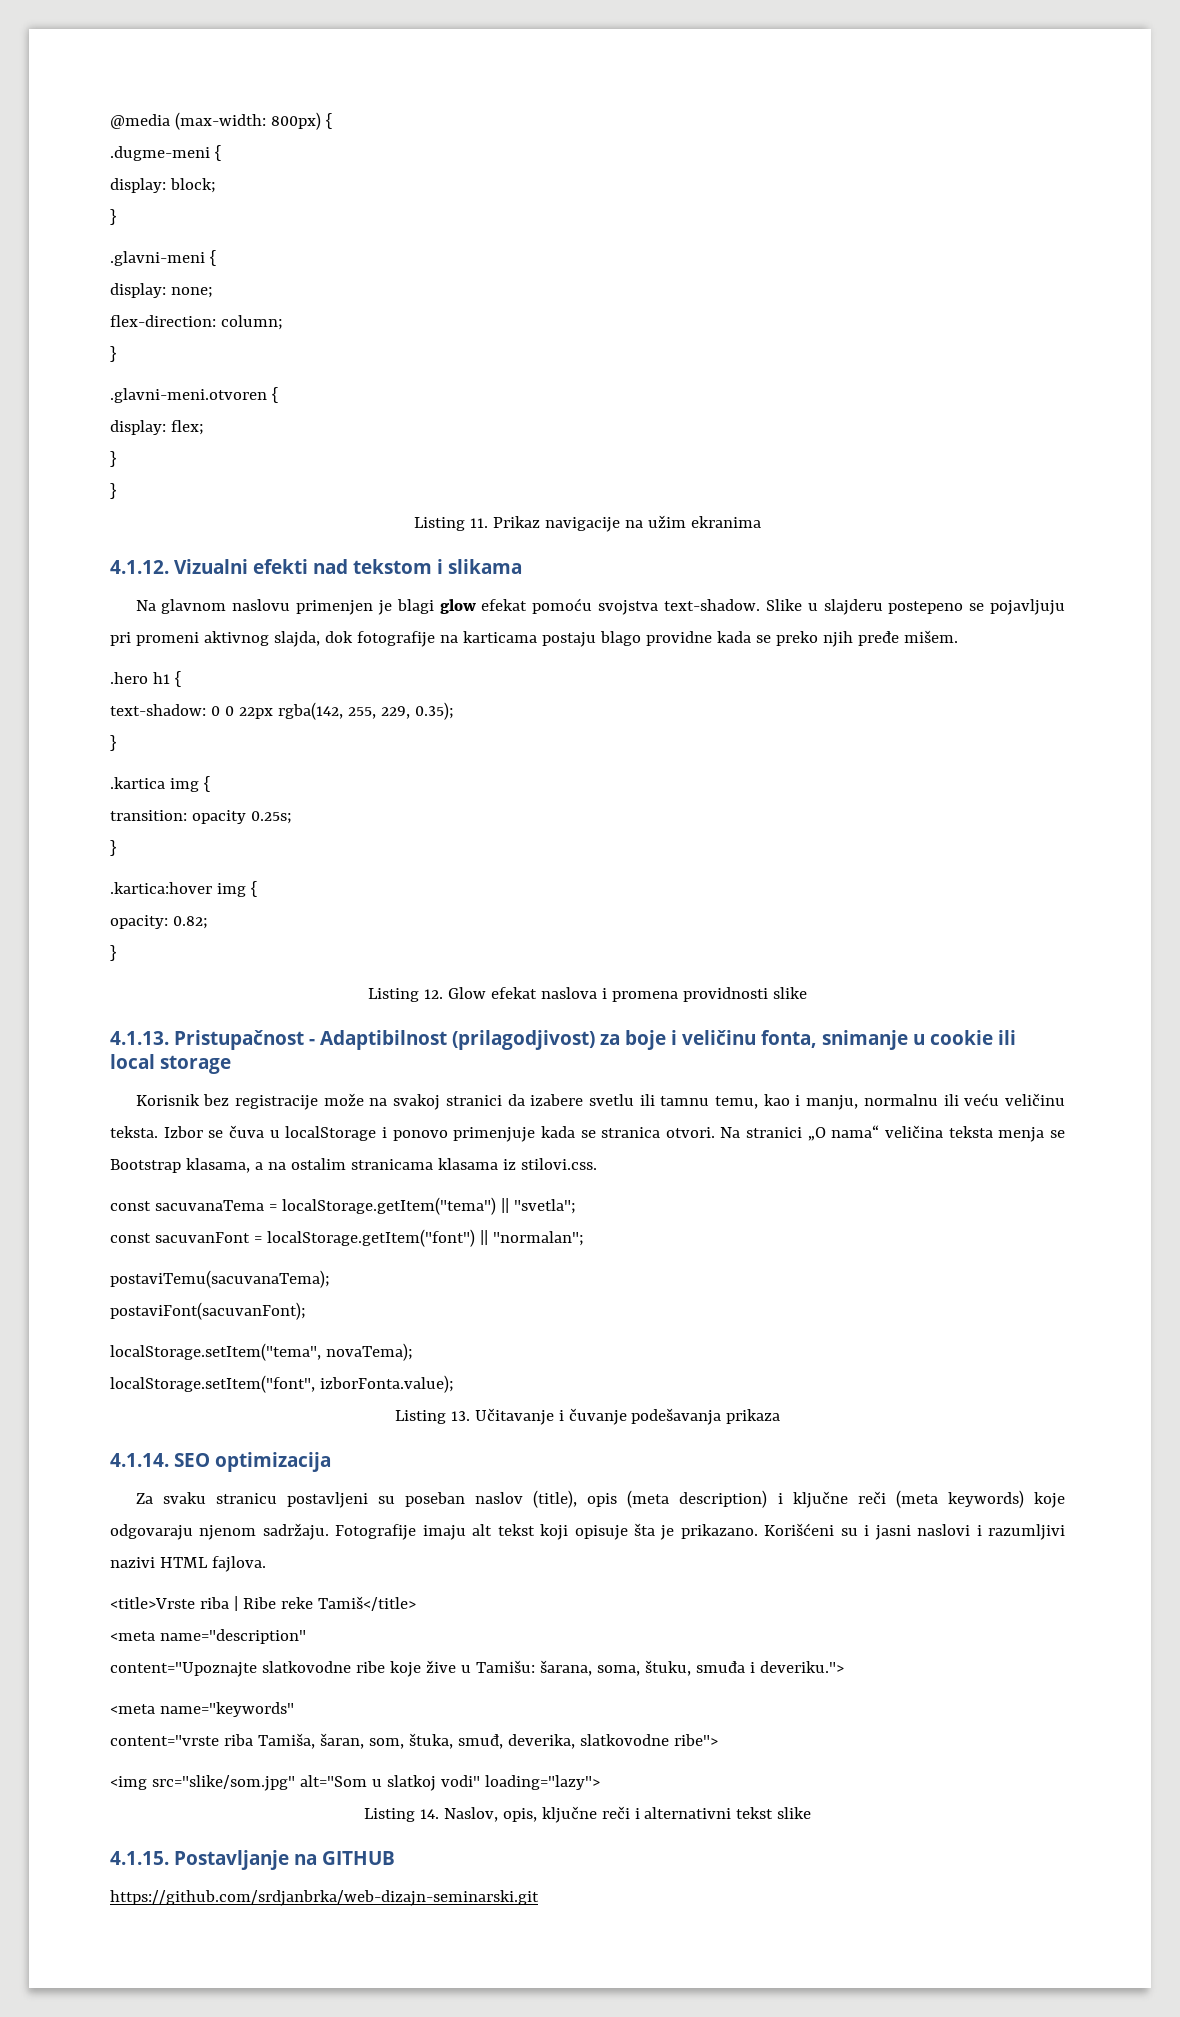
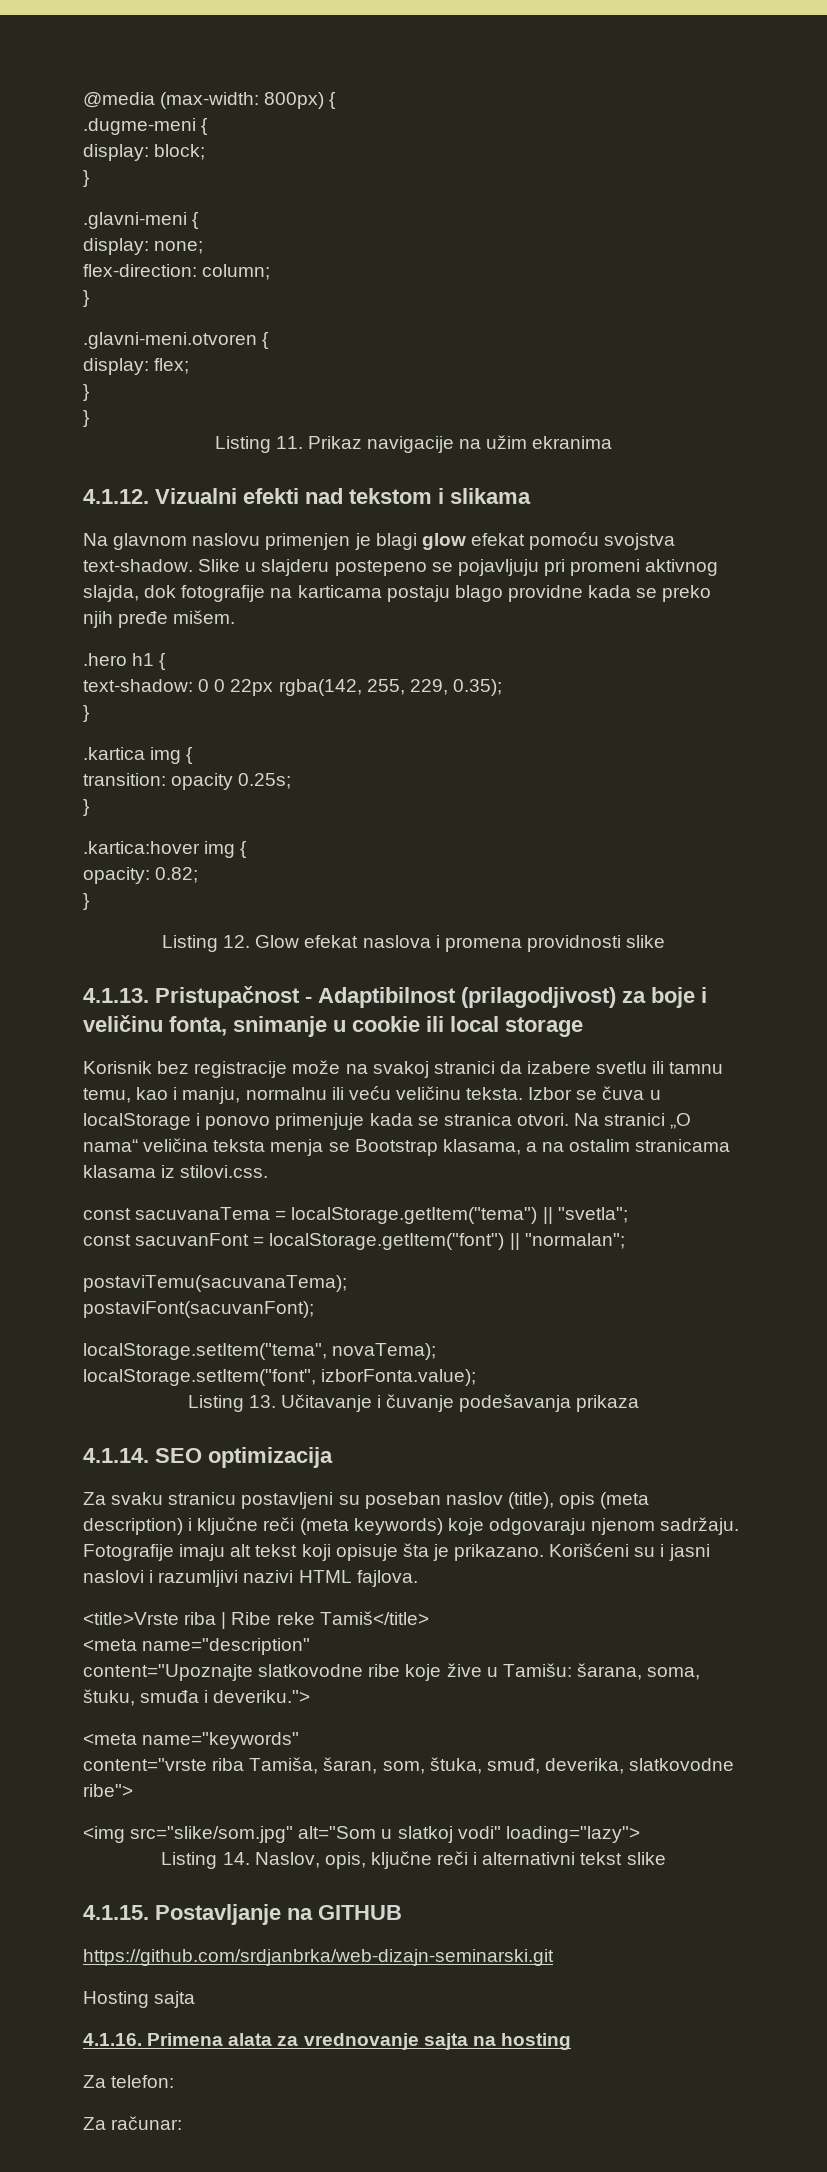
+ Hosting sajta
+ 4.1.16. Primena alata za vrednovanje sajta na hosting
+ Za telefon:
+ Za računar:

